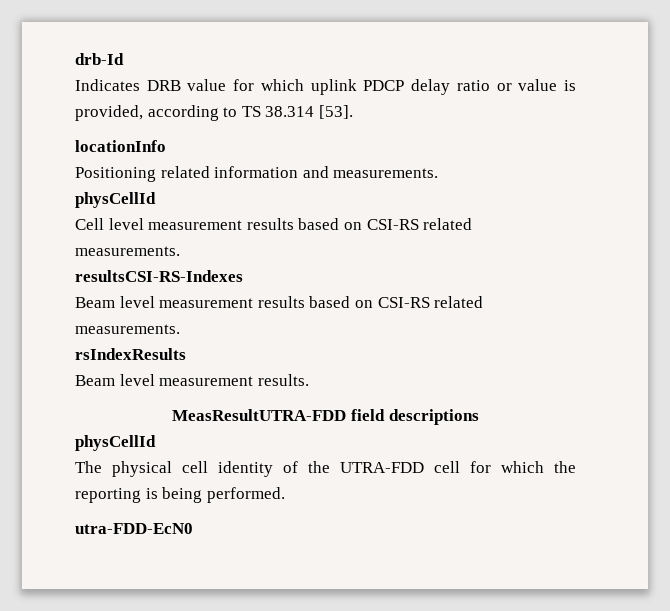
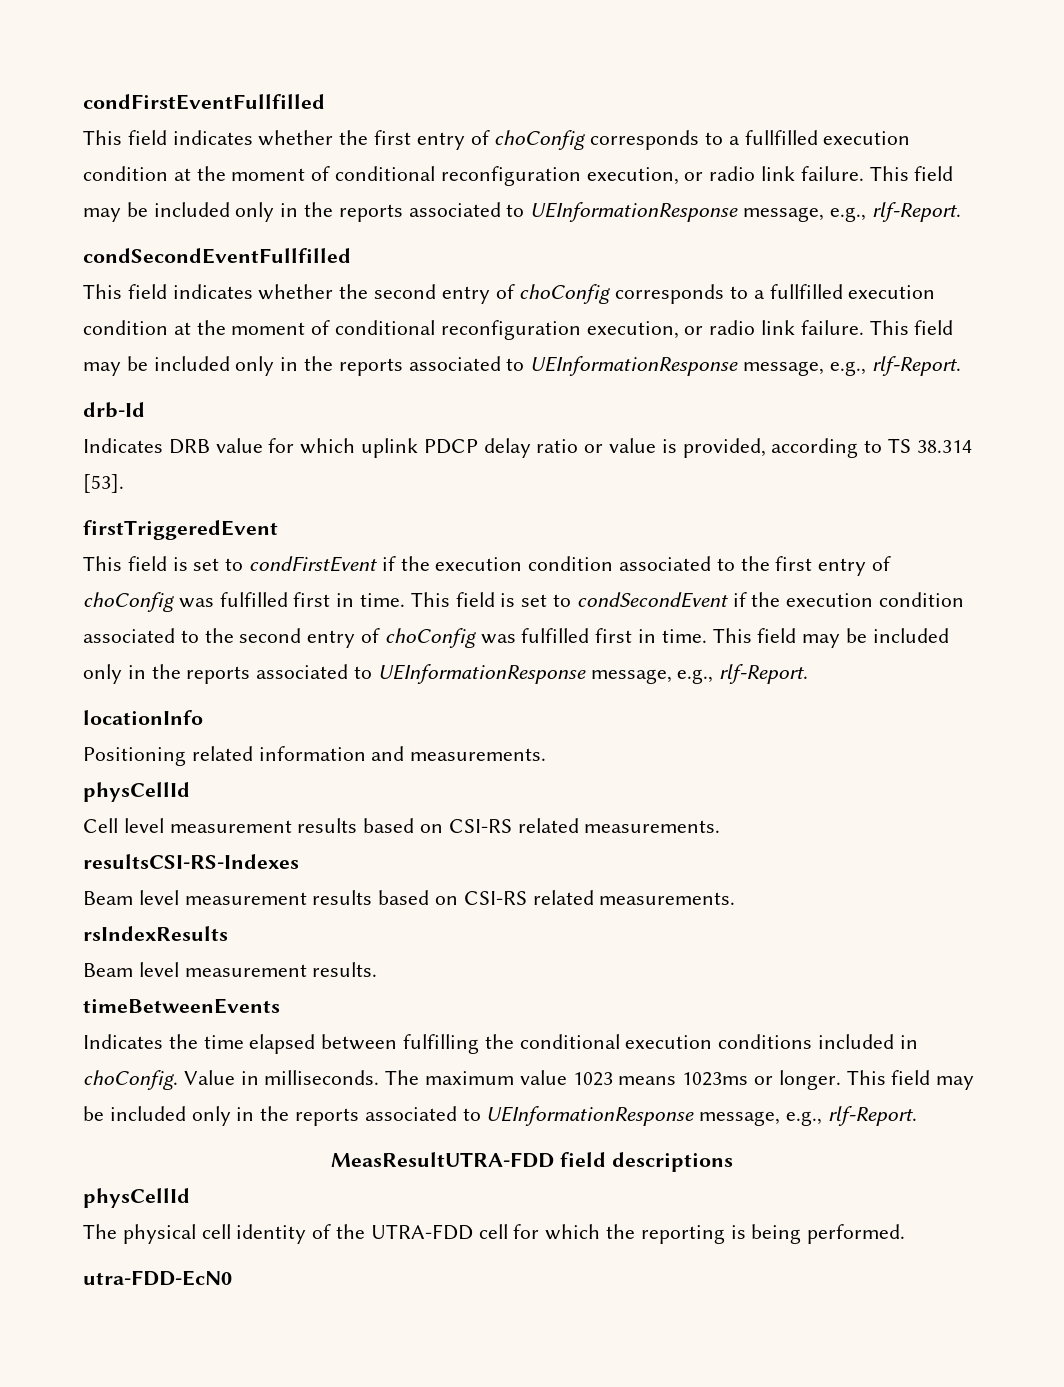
+ condFirstEventFullfilled
+ This field indicates whether the first entry of choConfig corresponds to a fullfilled execution condition at the moment of conditional reconfiguration execution, or radio link failure. This field may be included only in the reports associated to UEInformationResponse message, e.g., rlf-Report.
+ condSecondEventFullfilled
+ This field indicates whether the second entry of choConfig corresponds to a fullfilled execution condition at the moment of conditional reconfiguration execution, or radio link failure. This field may be included only in the reports associated to UEInformationResponse message, e.g., rlf-Report.
+ firstTriggeredEvent
+ This field is set to condFirstEvent if the execution condition associated to the first entry of choConfig was fulfilled first in time. This field is set to condSecondEvent if the execution condition associated to the second entry of choConfig was fulfilled first in time. This field may be included only in the reports associated to UEInformationResponse message, e.g., rlf-Report.
+ timeBetweenEvents
+ Indicates the time elapsed between fulfilling the conditional execution conditions included in choConfig. Value in milliseconds. The maximum value 1023 means 1023ms or longer. This field may be included only in the reports associated to UEInformationResponse message, e.g., rlf-Report.

